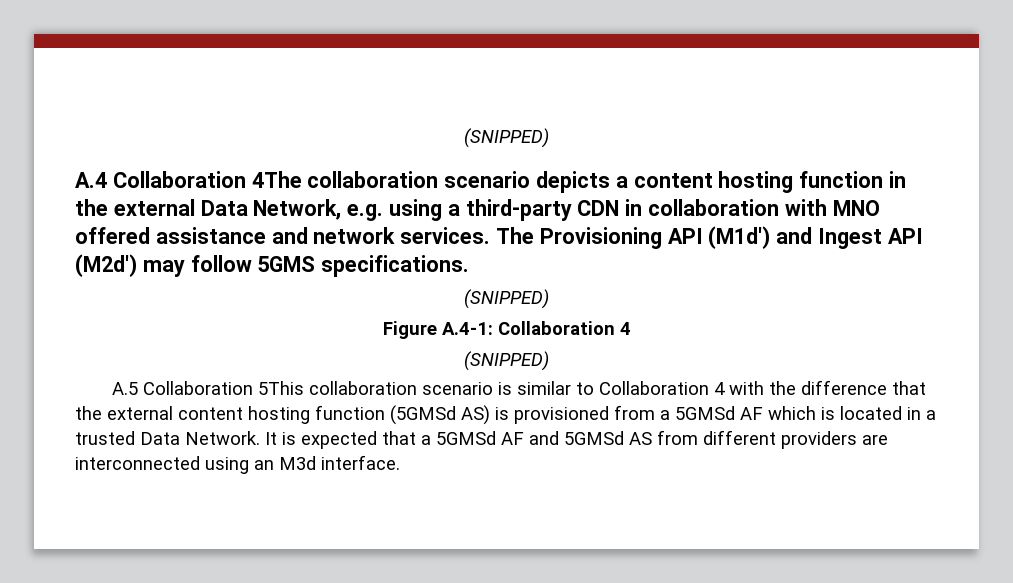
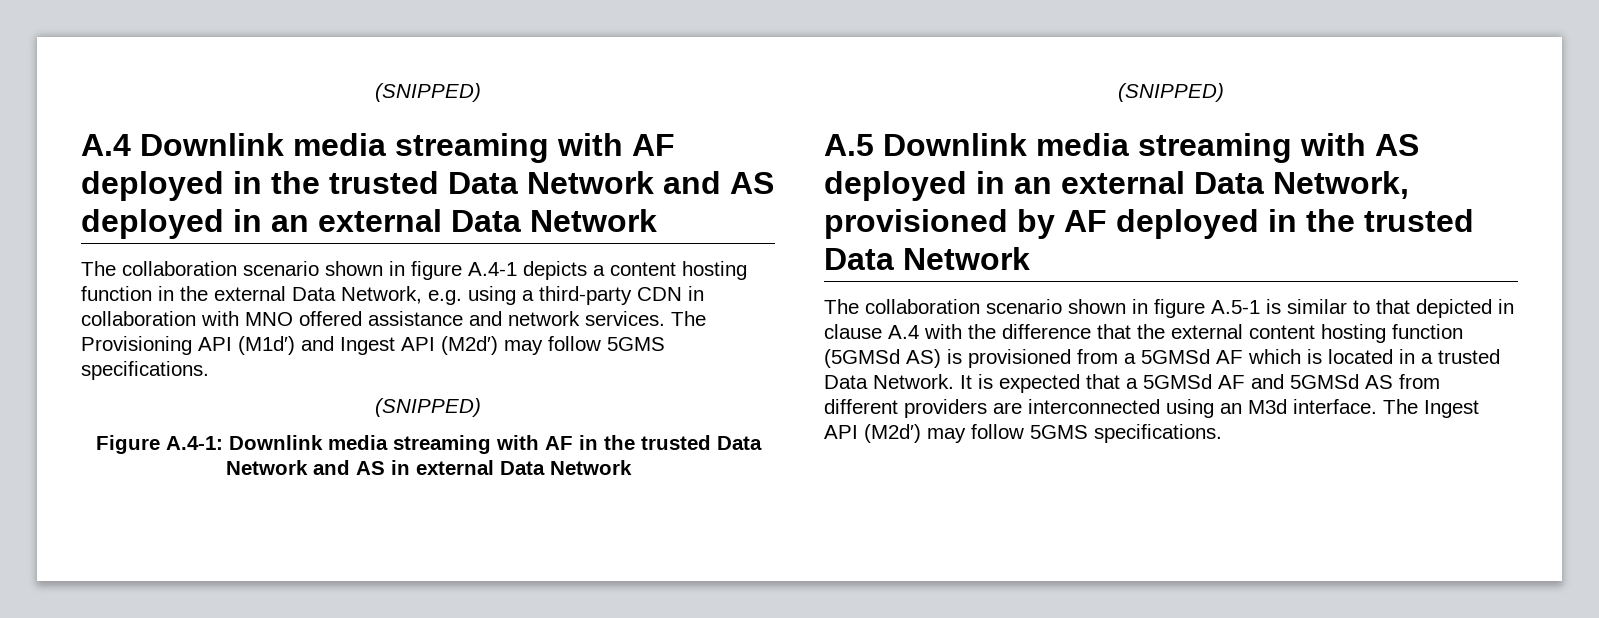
- A.4 Collaboration 4The collaboration scenario depicts a content hosting function in the external Data Network, e.g. using a third-party CDN in collaboration with MNO offered assistance and network services.
+ A.4 Downlink media streaming with AF deployed in the trusted Data Network and AS deployed in an external Data Network
+ The collaboration scenario shown in figure A.4-1 depicts a content hosting function in the external Data Network, e.g. using a third-party CDN in collaboration with MNO offered assistance and network services.
- Figure A.4-1: Collaboration 4
+ Figure A.4-1: Downlink media streaming with AF in the trusted Data Network and AS in external Data Network
  (SNIPPED)
- A.5 Collaboration 5This collaboration scenario is similar to Collaboration 4 with the difference that the external content hosting function (5GMSd AS) is provisioned from a 5GMSd AF which is located in a trusted Data Network.
+ A.5 Downlink media streaming with AS deployed in an external Data Network, provisioned by AF deployed in the trusted Data Network
+ The collaboration scenario shown in figure A.5-1 is similar to that depicted in clause A.4 with the difference that the external content hosting function (5GMSd AS) is provisioned from a 5GMSd AF which is located in a trusted Data Network.
+ The Ingest API (M2d′) may follow 5GMS specifications.

